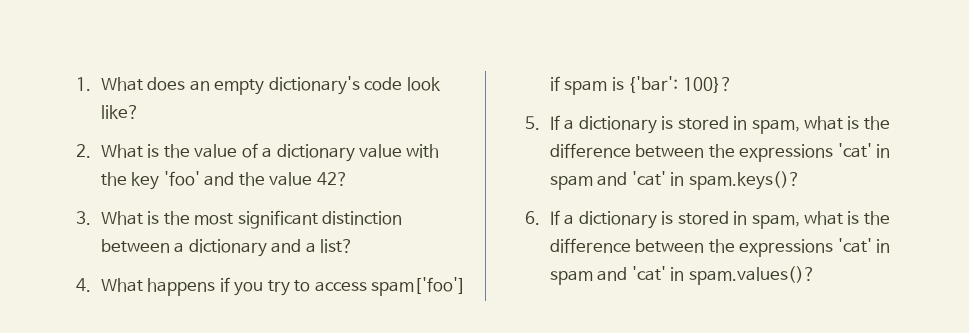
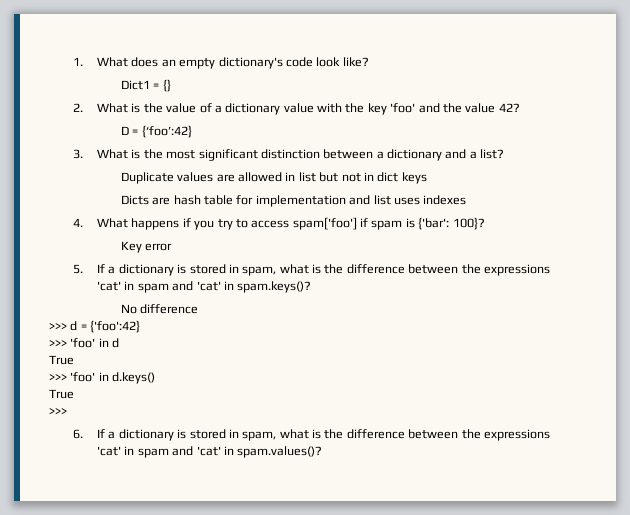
+ Dict1 = {}
+ D = {‘foo’:42}
+ Duplicate values are allowed in list but not in dict keys
+ Dicts are hash table for implementation and list uses indexes
+ Key error
+ No difference
+ >>> d = {'foo':42}
+ >>> 'foo' in d
+ True
+ >>> 'foo' in d.keys()
+ True
+ >>>

